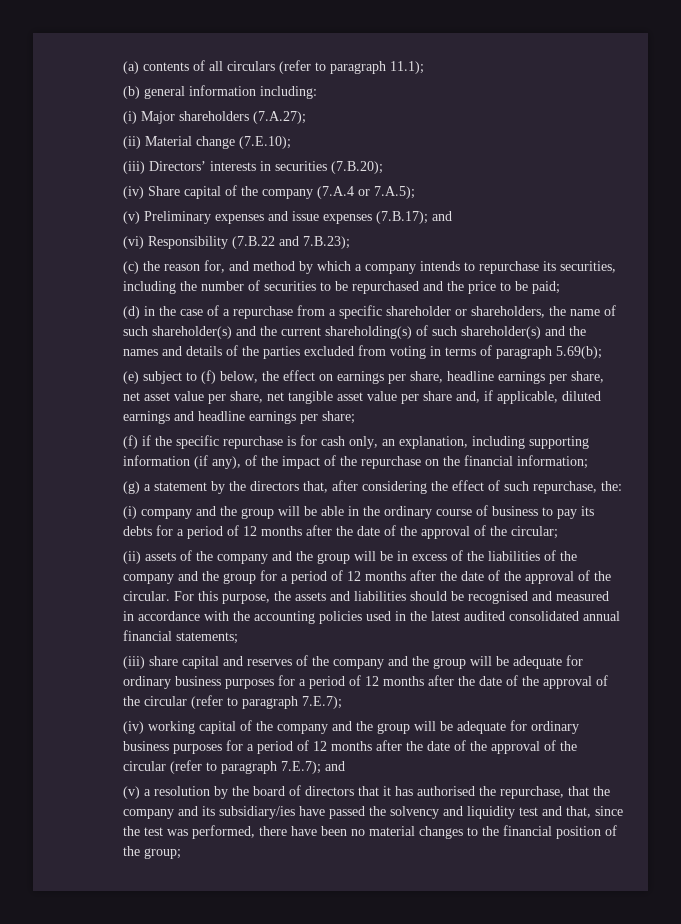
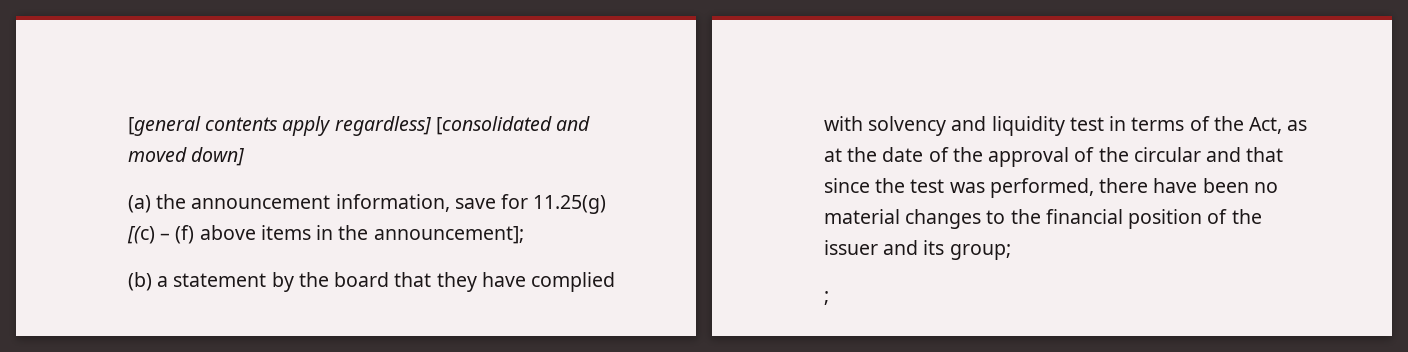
- (a) contents of all circulars (refer to paragraph 11.1);
- (b) general information including:
- (i) Major shareholders (7.A.27);
- (ii) Material change (7.E.10);
- (iii) Directors’ interests in securities (7.B.20);
- (iv) Share capital of the company (7.A.4 or 7.A.5);
- (v) Preliminary expenses and issue expenses (7.B.17); and
- (vi) Responsibility (7.B.22 and 7.B.23);
- (c) the reason for, and method by which a company intends to repurchase its securities, including the number of securities to be repurchased and the price to be paid;
- (d) in the case of a repurchase from a specific shareholder or shareholders, the name of such shareholder(s) and the current shareholding(s) of such shareholder(s) and the names and details of the parties excluded from voting in terms of paragraph 5.69(b);
- (e) subject to (f) below, the effect on earnings per share, headline earnings per share, net asset value per share, net tangible asset value per share and, if applicable, diluted earnings and headline earnings per share;
- (f) if the specific repurchase is for cash only, an explanation, including supporting information (if any), of the impact of the repurchase on the financial information;
- (g) a statement by the directors that, after considering the effect of such repurchase, the:
- (i) company and the group will be able in the ordinary course of business to pay its debts for a period of 12 months after the date of the approval of the circular;
- (ii) assets of the company and the group will be in excess of the liabilities of the company and the group for a period of 12 months after the date of the approval of the circular. For this purpose, the assets and liabilities should be recognised and measured in accordance with the accounting policies used in the latest audited consolidated annual financial statements;
- (iii) share capital and reserves of the company and the group will be adequate for ordinary business purposes for a period of 12 months after the date of the approval of the circular (refer to paragraph 7.E.7);
- (iv) working capital of the company and the group will be adequate for ordinary business purposes for a period of 12 months after the date of the approval of the circular (refer to paragraph 7.E.7); and
- (v) a resolution by the board of directors that it has authorised the repurchase, that the company and its subsidiary/ies have passed the solvency and liquidity test and that, since the test was performed, there have been no material changes to the financial position of the group;
+ [general contents apply regardless] [consolidated and moved down]
+ (a) the announcement information, save for 11.25(g) [(c) – (f) above items in the announcement];
+ (b) a statement by the board that they have complied with solvency and liquidity test in terms of the Act, as at the date of the approval of the circular and that since the test was performed, there have been no material changes to the financial position of the issuer and its group;
+ ;

